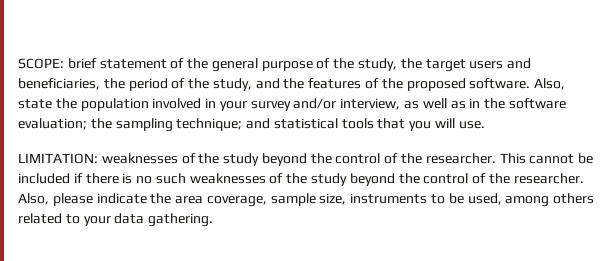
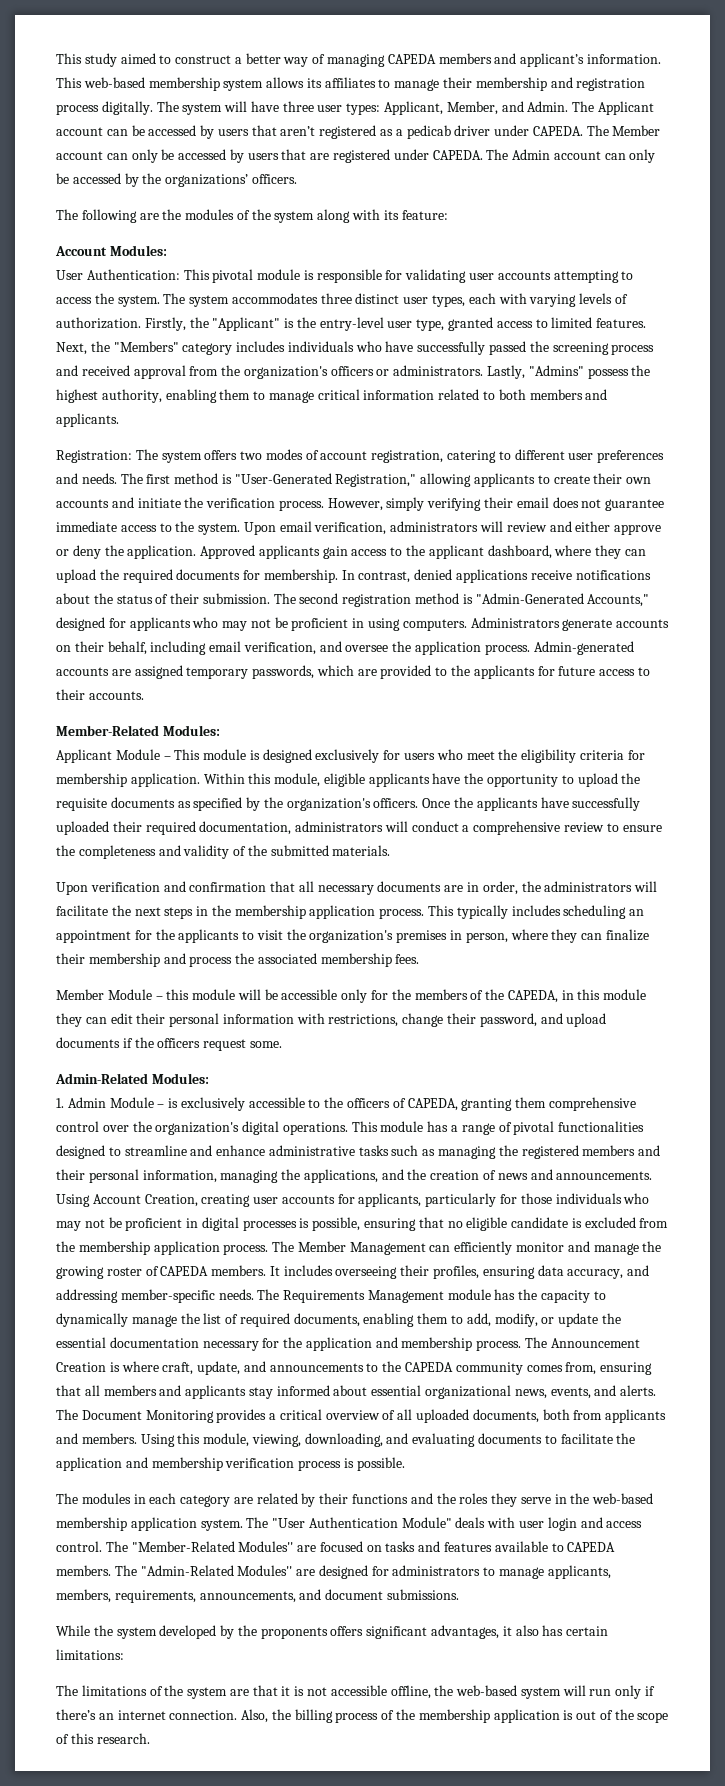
- SCOPE: brief statement of the general purpose of the study, the target users and beneficiaries, the period of the study, and the features of the proposed software. Also, state the population involved in your survey and/or interview, as well as in the software evaluation; the sampling technique; and statistical tools that you will use.
- LIMITATION: weaknesses of the study beyond the control of the researcher. This cannot be included if there is no such weaknesses of the study beyond the control of the researcher. Also, please indicate the area coverage, sample size, instruments to be used, among others related to your data gathering.
+ This study aimed to construct a better way of managing CAPEDA members and applicant’s information. This web-based membership system allows its affiliates to manage their membership and registration process digitally. The system will have three user types: Applicant, Member, and Admin. The Applicant account can be accessed by users that aren’t registered as a pedicab driver under CAPEDA. The Member account can only be accessed by users that are registered under CAPEDA. The Admin account can only be accessed by the organizations’ officers.
+ The following are the modules of the system along with its feature:
+ Account Modules:
+ User Authentication: This pivotal module is responsible for validating user accounts attempting to access the system. The system accommodates three distinct user types, each with varying levels of authorization. Firstly, the "Applicant" is the entry-level user type, granted access to limited features. Next, the "Members" category includes individuals who have successfully passed the screening process and received approval from the organization's officers or administrators. Lastly, "Admins" possess the highest authority, enabling them to manage critical information related to both members and applicants.
+ Registration: The system offers two modes of account registration, catering to different user preferences and needs. The first method is "User-Generated Registration," allowing applicants to create their own accounts and initiate the verification process. However, simply verifying their email does not guarantee immediate access to the system. Upon email verification, administrators will review and either approve or deny the application. Approved applicants gain access to the applicant dashboard, where they can upload the required documents for membership. In contrast, denied applications receive notifications about the status of their submission. The second registration method is "Admin-Generated Accounts," designed for applicants who may not be proficient in using computers. Administrators generate accounts on their behalf, including email verification, and oversee the application process. Admin-generated accounts are assigned temporary passwords, which are provided to the applicants for future access to their accounts.
+ Member-Related Modules:
+ Applicant Module – This module is designed exclusively for users who meet the eligibility criteria for membership application. Within this module, eligible applicants have the opportunity to upload the requisite documents as specified by the organization's officers. Once the applicants have successfully uploaded their required documentation, administrators will conduct a comprehensive review to ensure the completeness and validity of the submitted materials.
+ Upon verification and confirmation that all necessary documents are in order, the administrators will facilitate the next steps in the membership application process. This typically includes scheduling an appointment for the applicants to visit the organization's premises in person, where they can finalize their membership and process the associated membership fees.
+ Member Module – this module will be accessible only for the members of the CAPEDA, in this module they can edit their personal information with restrictions, change their password, and upload documents if the officers request some.
+ Admin-Related Modules:
+ 1. Admin Module – is exclusively accessible to the officers of CAPEDA, granting them comprehensive control over the organization's digital operations. This module has a range of pivotal functionalities designed to streamline and enhance administrative tasks such as managing the registered members and their personal information, managing the applications, and the creation of news and announcements. Using Account Creation, creating user accounts for applicants, particularly for those individuals who may not be proficient in digital processes is possible, ensuring that no eligible candidate is excluded from the membership application process. The Member Management can efficiently monitor and manage the growing roster of CAPEDA members. It includes overseeing their profiles, ensuring data accuracy, and addressing member-specific needs. The Requirements Management module has the capacity to dynamically manage the list of required documents, enabling them to add, modify, or update the essential documentation necessary for the application and membership process. The Announcement Creation is where craft, update, and announcements to the CAPEDA community comes from, ensuring that all members and applicants stay informed about essential organizational news, events, and alerts. The Document Monitoring provides a critical overview of all uploaded documents, both from applicants and members. Using this module, viewing, downloading, and evaluating documents to facilitate the application and membership verification process is possible.
+ The modules in each category are related by their functions and the roles they serve in the web-based membership application system. The "User Authentication Module" deals with user login and access control. The "Member-Related Modules'' are focused on tasks and features available to CAPEDA members. The "Admin-Related Modules'' are designed for administrators to manage applicants, members, requirements, announcements, and document submissions.
+ While the system developed by the proponents offers significant advantages, it also has certain limitations:
+ The limitations of the system are that it is not accessible offline, the web-based system will run only if there’s an internet connection. Also, the billing process of the membership application is out of the scope of this research.

